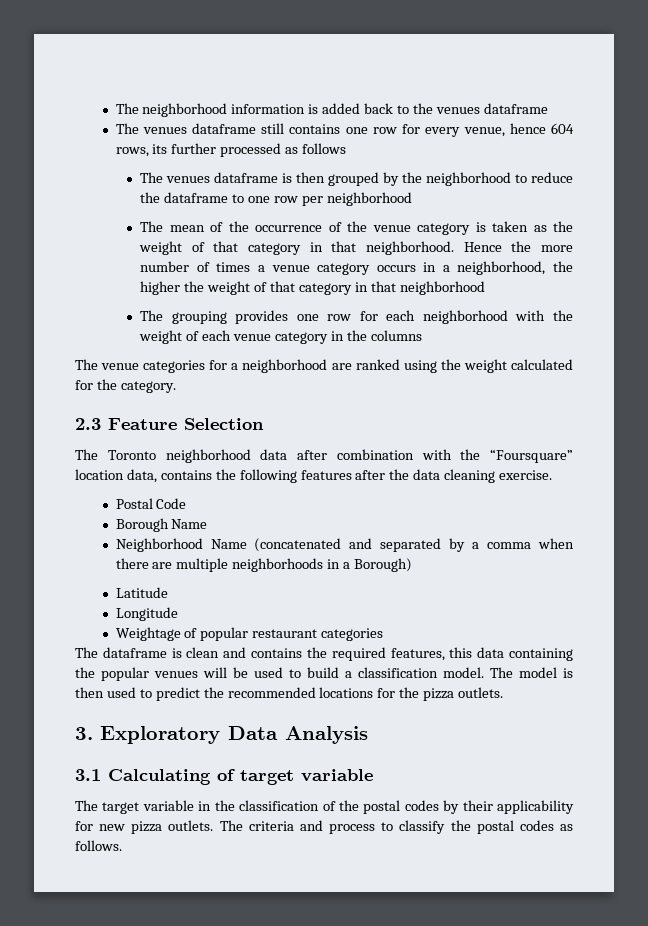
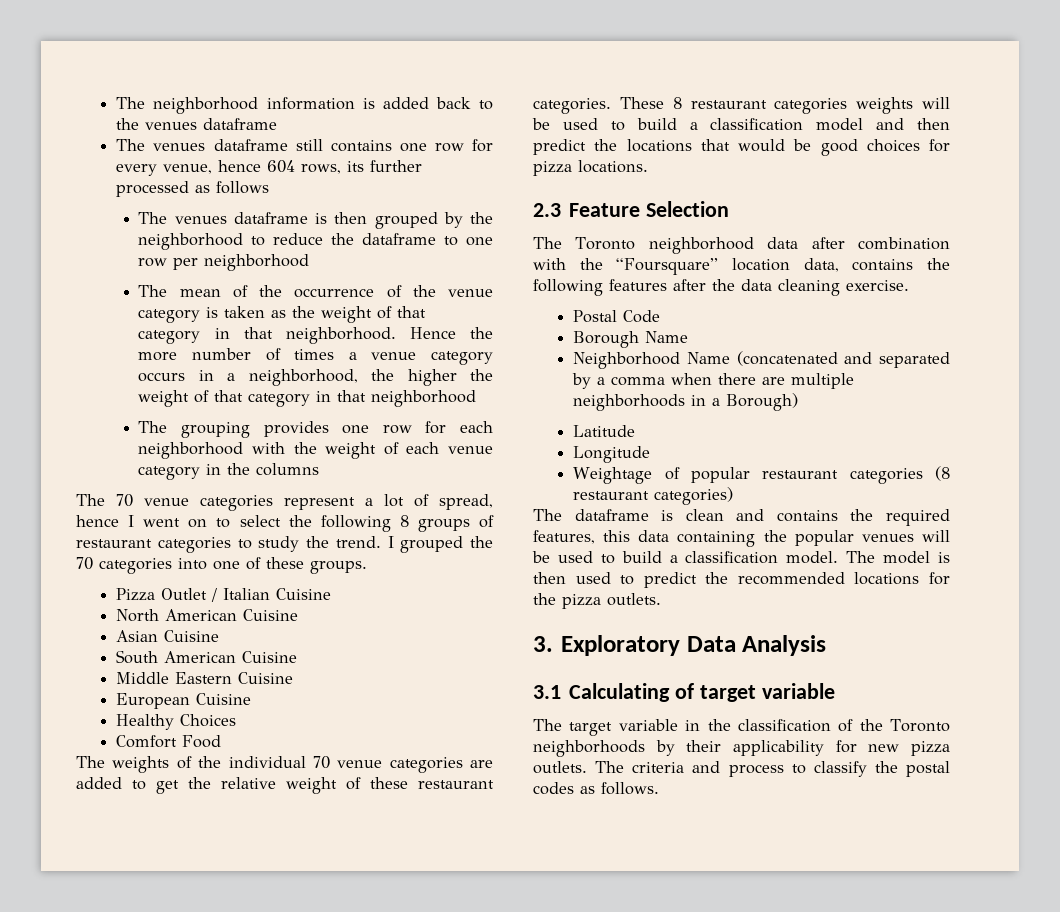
- The venue categories for a neighborhood are ranked using the weight calculated for the category.
+ The 70 venue categories represent a lot of spread, hence I went on to select the following 8 groups of restaurant categories to study the trend. I grouped the 70 categories into one of these groups.
+ Pizza Outlet / Italian Cuisine
+ North American Cuisine
+ Asian Cuisine
+ South American Cuisine
+ Middle Eastern Cuisine
+ European Cuisine
+ Healthy Choices
+ Comfort Food
+ The weights of the individual 70 venue categories are added to get the relative weight of these restaurant categories. These 8 restaurant categories weights will be used to build a classification model and then predict the locations that would be good choices for pizza locations.
- Weightage of popular restaurant categories
+ Weightage of popular restaurant categories (8 restaurant categories)
- The target variable in the classification of the postal codes by their applicability for new pizza outlets.
+ The target variable in the classification of the Toronto neighborhoods by their applicability for new pizza outlets.

